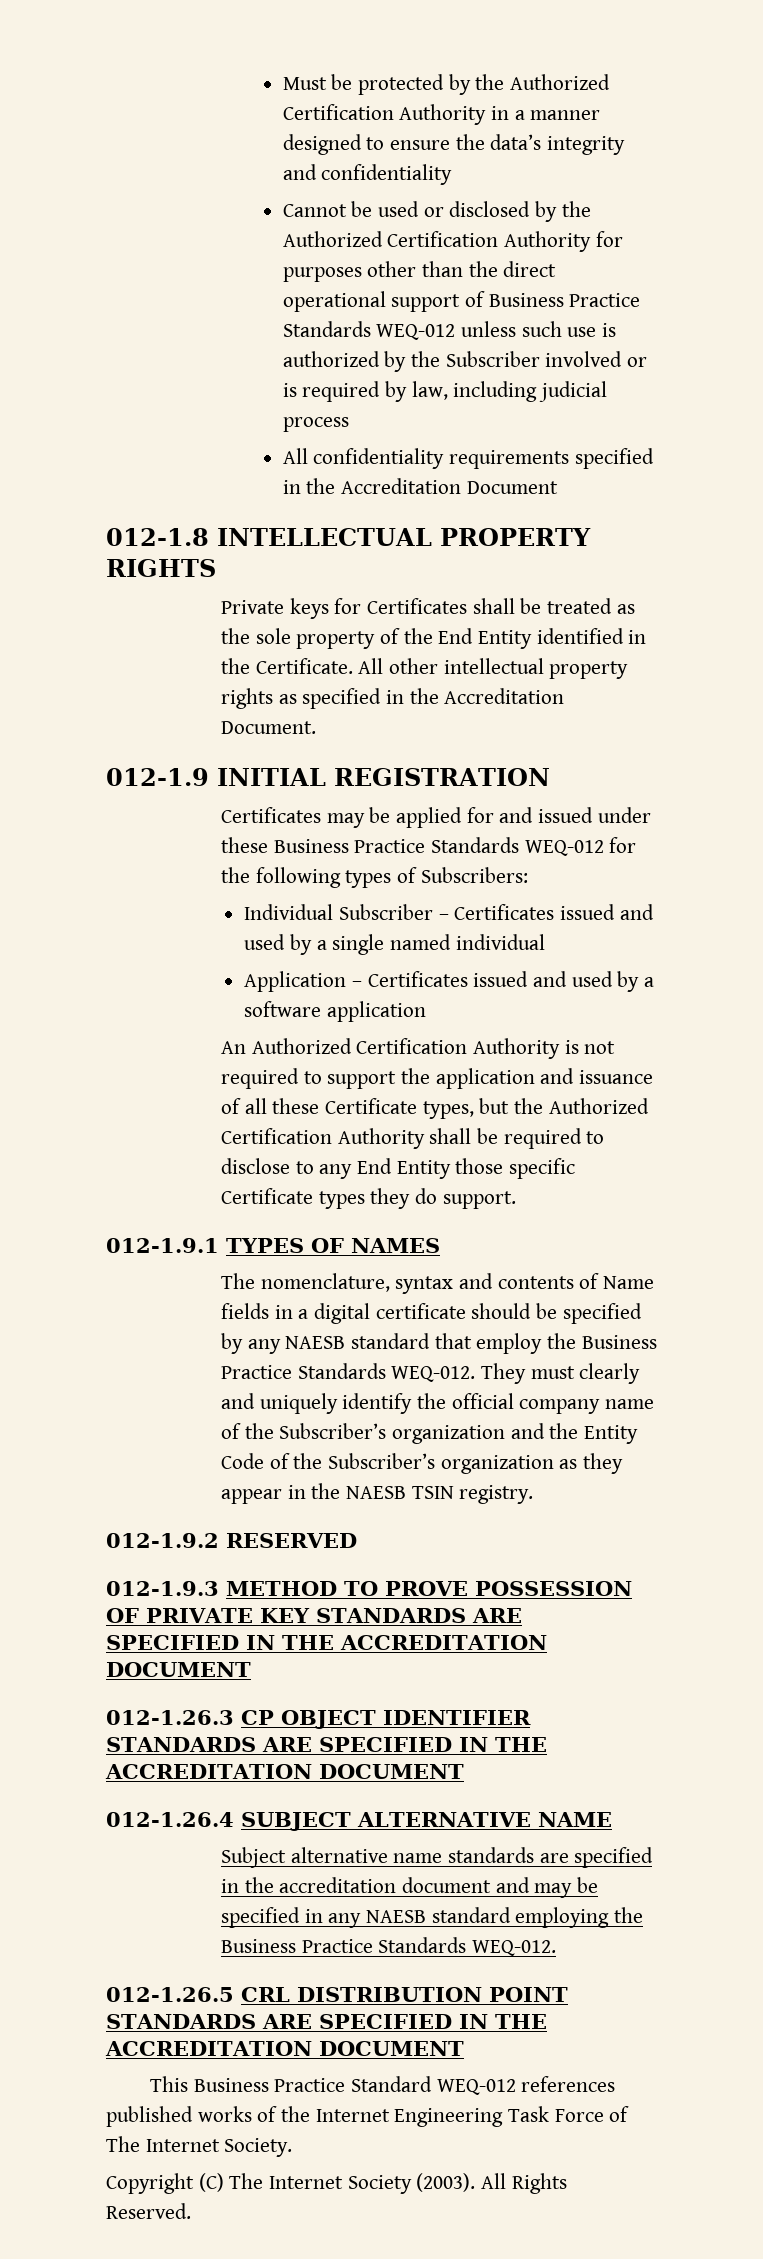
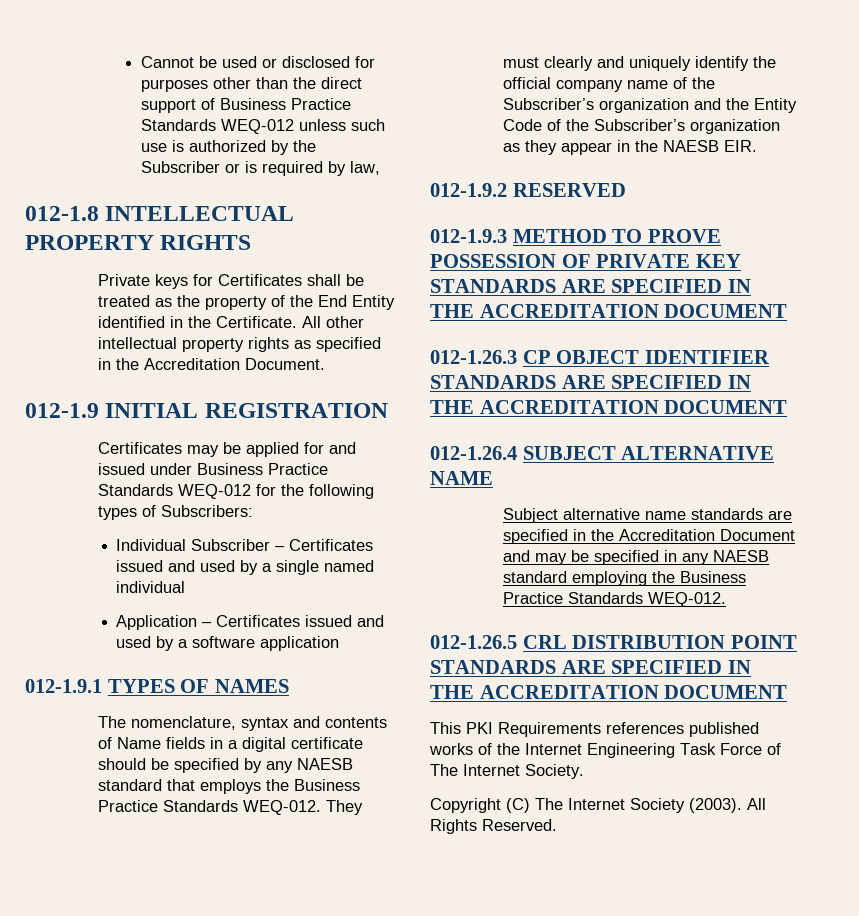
- Must be protected by the Authorized Certification Authority in a manner designed to ensure the data’s integrity and confidentiality
- Cannot be used or disclosed by the Authorized Certification Authority for purposes other than the direct operational support of Business Practice Standards WEQ-012 unless such use is authorized by the Subscriber involved or is required by law, including judicial process
- All confidentiality requirements specified in the Accreditation Document
+ Cannot be used or disclosed for purposes other than the direct support of Business Practice Standards WEQ-012 unless such use is authorized by the Subscriber or is required by law,
- Private keys for Certificates shall be treated as the sole property of the End Entity identified in the Certificate.
+ Private keys for Certificates shall be treated as the property of the End Entity identified in the Certificate.
- Certificates may be applied for and issued under these Business Practice Standards WEQ-012 for the following types of Subscribers:
+ Certificates may be applied for and issued under Business Practice Standards WEQ-012 for the following types of Subscribers:
- An Authorized Certification Authority is not required to support the application and issuance of all these Certificate types, but the Authorized Certification Authority shall be required to disclose to any End Entity those specific Certificate types they do support.
- The nomenclature, syntax and contents of Name fields in a digital certificate should be specified by any NAESB standard that employ the Business Practice Standards WEQ-012.
+ The nomenclature, syntax and contents of Name fields in a digital certificate should be specified by any NAESB standard that employs the Business Practice Standards WEQ-012.
- They must clearly and uniquely identify the official company name of the Subscriber’s organization and the Entity Code of the Subscriber’s organization as they appear in the NAESB TSIN registry.
+ They must clearly and uniquely identify the official company name of the Subscriber’s organization and the Entity Code of the Subscriber’s organization as they appear in the NAESB EIR.
- Subject alternative name standards are specified in the accreditation document and may be specified in any NAESB standard employing the Business Practice Standards WEQ-012.
+ Subject alternative name standards are specified in the Accreditation Document and may be specified in any NAESB standard employing the Business Practice Standards WEQ-012.
- This Business Practice Standard WEQ-012 references published works of the Internet Engineering Task Force of The Internet Society.
+ This PKI Requirements references published works of the Internet Engineering Task Force of The Internet Society.

